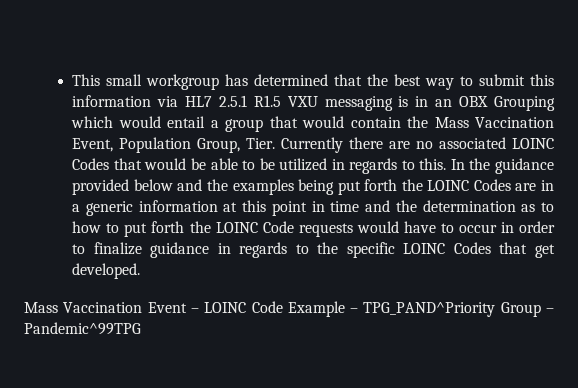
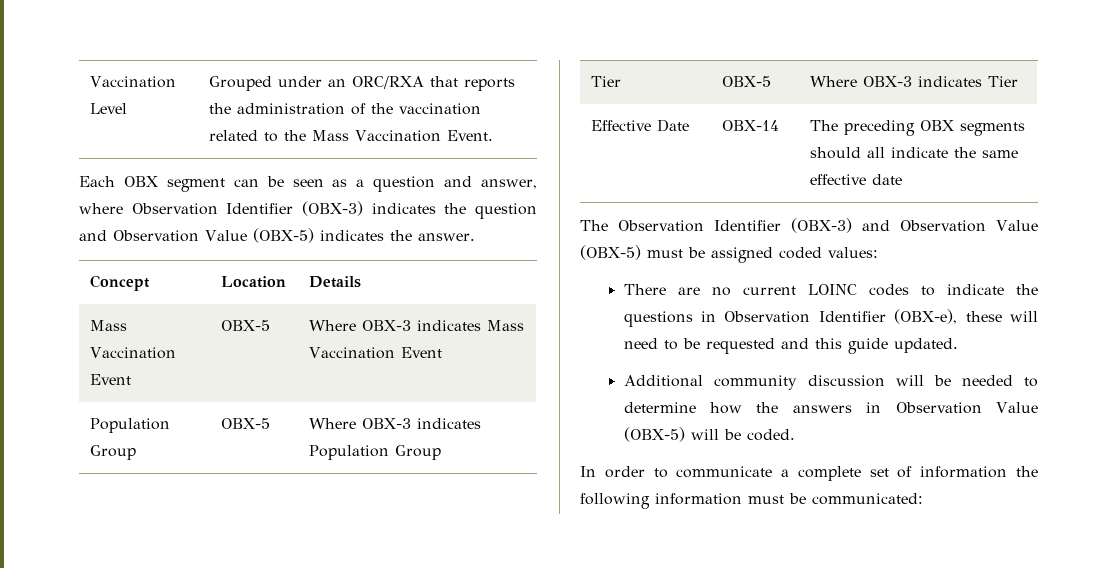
- This small workgroup has determined that the best way to submit this information via HL7 2.5.1 R1.5 VXU messaging is in an OBX Grouping which would entail a group that would contain the Mass Vaccination Event, Population Group, Tier. Currently there are no associated LOINC Codes that would be able to be utilized in regards to this. In the guidance provided below and the examples being put forth the LOINC Codes are in a generic information at this point in time and the determination as to how to put forth the LOINC Code requests would have to occur in order to finalize guidance in regards to the specific LOINC Codes that get developed.
- Mass Vaccination Event – LOINC Code Example – TPG_PAND^Priority Group – Pandemic^99TPG
+ Vaccination Level | Grouped under an ORC/RXA that reports the administration of the vaccination related to the Mass Vaccination Event.
+ Each OBX segment can be seen as a question and answer, where Observation Identifier (OBX-3) indicates the question and Observation Value (OBX-5) indicates the answer.
+ Concept | Location | Details
+ Mass Vaccination Event | OBX-5 | Where OBX-3 indicates Mass Vaccination Event
+ Population Group | OBX-5 | Where OBX-3 indicates Population Group
+ Tier | OBX-5 | Where OBX-3 indicates Tier
+ Effective Date | OBX-14 | The preceding OBX segments should all indicate the same effective date
+ The Observation Identifier (OBX-3) and Observation Value (OBX-5) must be assigned coded values:
+ There are no current LOINC codes to indicate the questions in Observation Identifier (OBX-e), these will need to be requested and this guide updated.
+ Additional community discussion will be needed to determine how the answers in Observation Value (OBX-5) will be coded.
+ In order to communicate a complete set of information the following information must be communicated:

